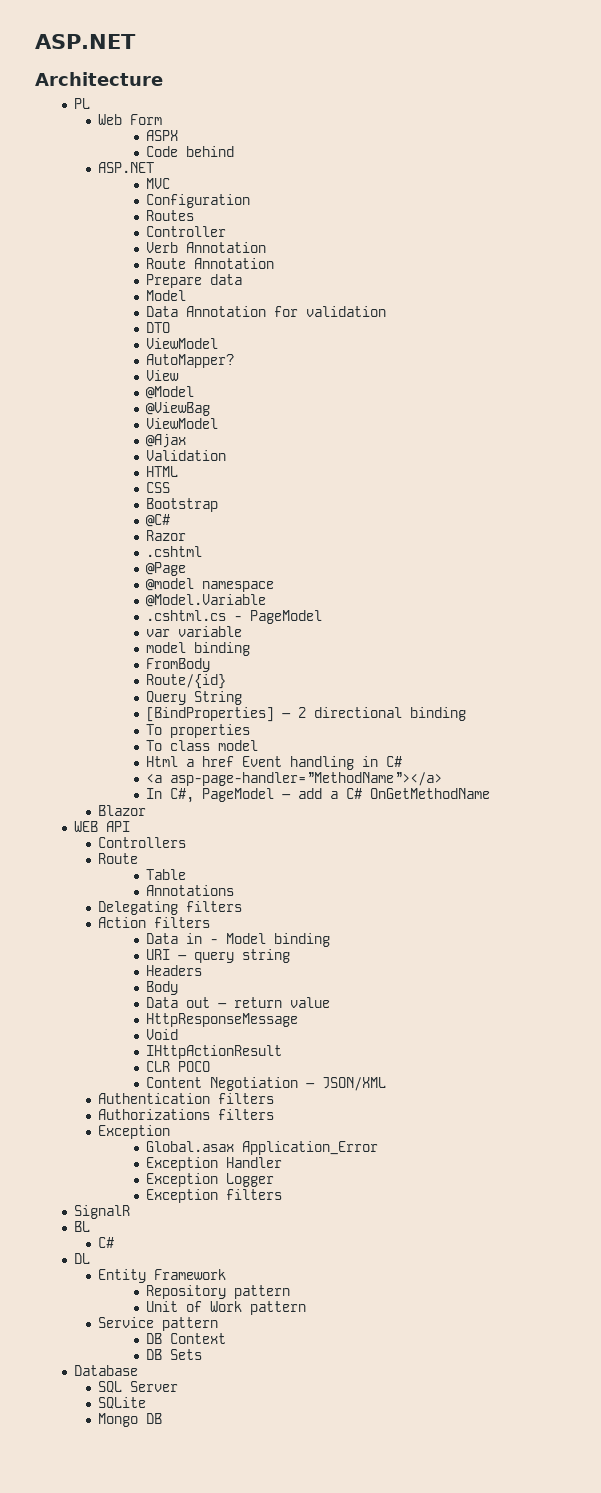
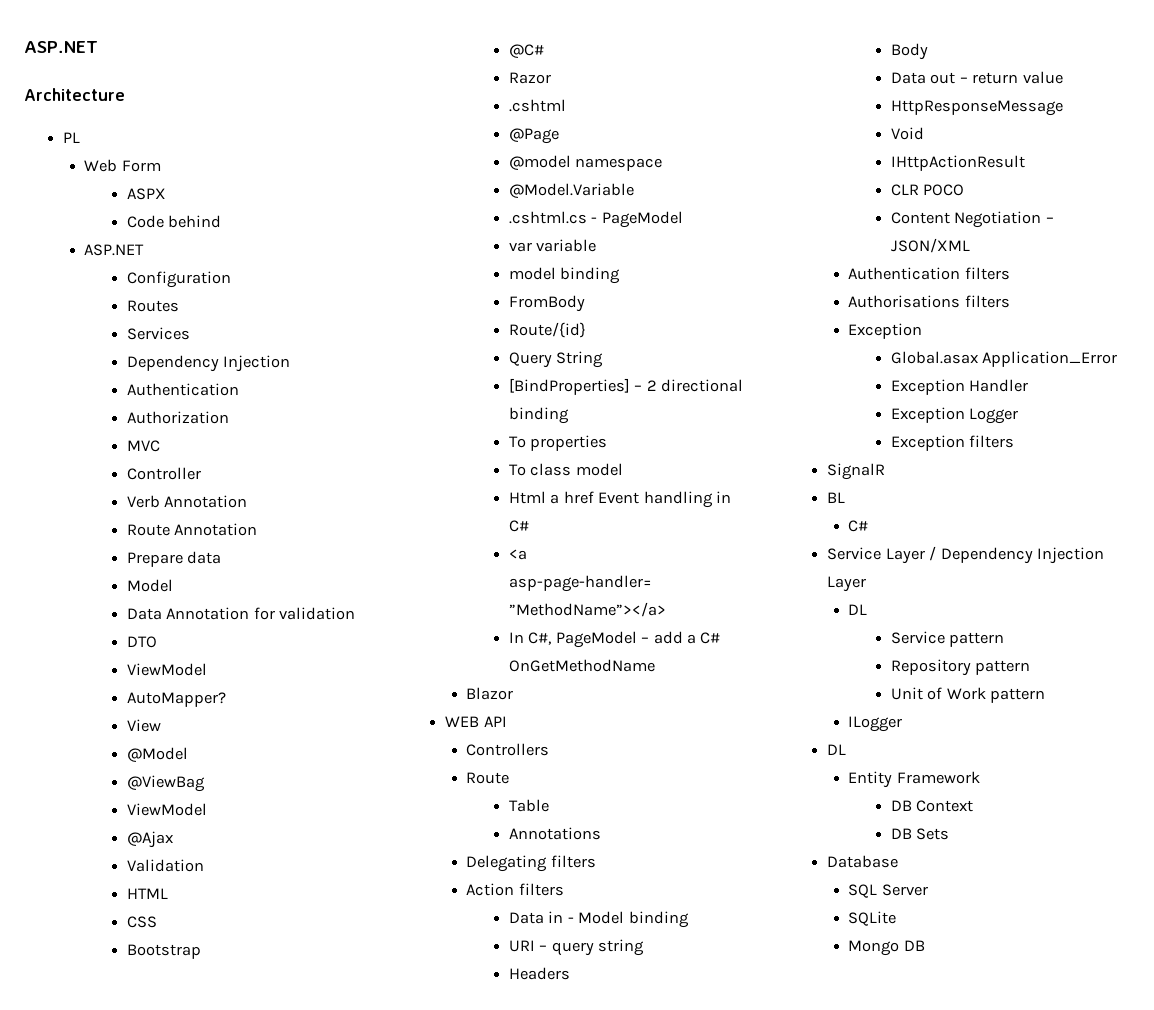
- MVC
+ Services
+ Dependency Injection
+ Authentication
+ Authorization
+ MVC
- Authorizations filters
+ Authorisations filters
+ Service Layer / Dependency Injection Layer
  DL
- Entity Framework
+ Service pattern
- Service pattern
+ ILogger
+ DL
+ Entity Framework

